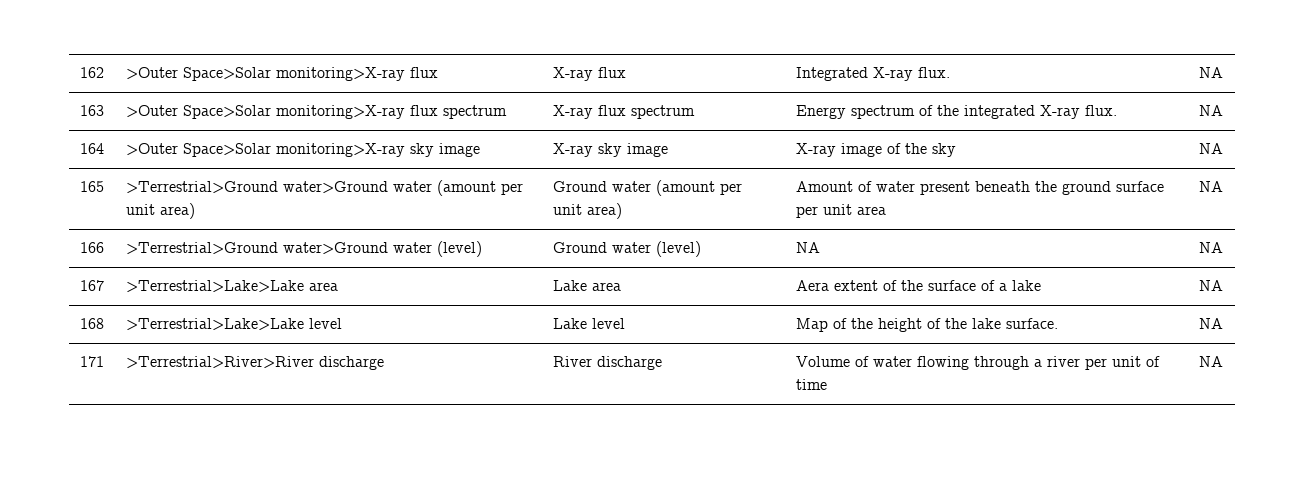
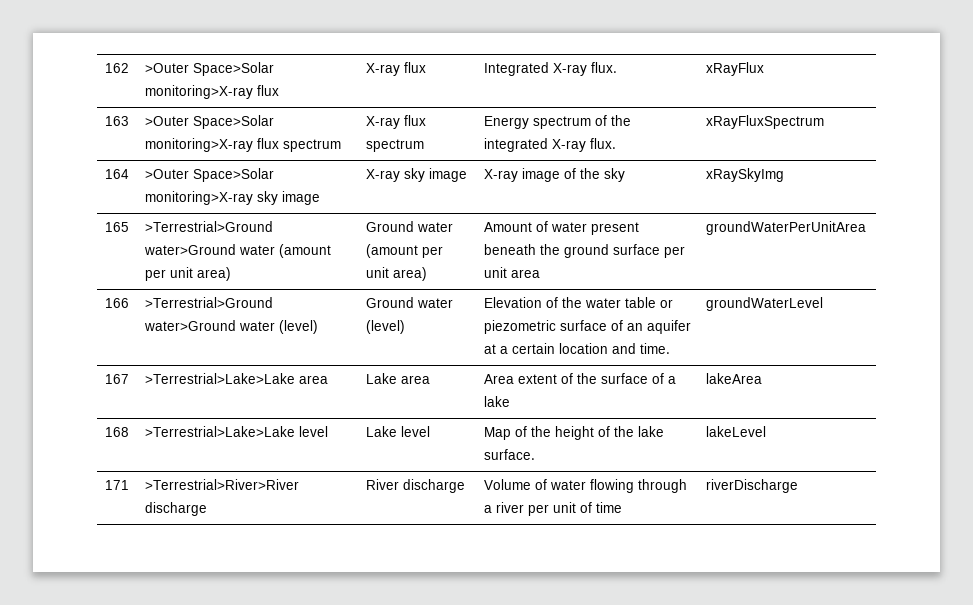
- 162 | >Outer Space>Solar monitoring>X-ray flux | X-ray flux | Integrated X-ray flux. | NA
+ 162 | >Outer Space>Solar monitoring>X-ray flux | X-ray flux | Integrated X-ray flux. | xRayFlux
- 163 | >Outer Space>Solar monitoring>X-ray flux spectrum | X-ray flux spectrum | Energy spectrum of the integrated X-ray flux. | NA
+ 163 | >Outer Space>Solar monitoring>X-ray flux spectrum | X-ray flux spectrum | Energy spectrum of the integrated X-ray flux. | xRayFluxSpectrum
- 164 | >Outer Space>Solar monitoring>X-ray sky image | X-ray sky image | X-ray image of the sky | NA
+ 164 | >Outer Space>Solar monitoring>X-ray sky image | X-ray sky image | X-ray image of the sky | xRaySkyImg
- 165 | >Terrestrial>Ground water>Ground water (amount per unit area) | Ground water (amount per unit area) | Amount of water present beneath the ground surface per unit area | NA
+ 165 | >Terrestrial>Ground water>Ground water (amount per unit area) | Ground water (amount per unit area) | Amount of water present beneath the ground surface per unit area | groundWaterPerUnitArea
- 166 | >Terrestrial>Ground water>Ground water (level) | Ground water (level) | NA | NA
+ 166 | >Terrestrial>Ground water>Ground water (level) | Ground water (level) | Elevation of the water table or piezometric surface of an aquifer at a certain location and time. | groundWaterLevel
- 167 | >Terrestrial>Lake>Lake area | Lake area | Aera extent of the surface of a lake | NA
+ 167 | >Terrestrial>Lake>Lake area | Lake area | Area extent of the surface of a lake | lakeArea
- 168 | >Terrestrial>Lake>Lake level | Lake level | Map of the height of the lake surface. | NA
+ 168 | >Terrestrial>Lake>Lake level | Lake level | Map of the height of the lake surface. | lakeLevel
- 171 | >Terrestrial>River>River discharge | River discharge | Volume of water flowing through a river per unit of time | NA
+ 171 | >Terrestrial>River>River discharge | River discharge | Volume of water flowing through a river per unit of time | riverDischarge

